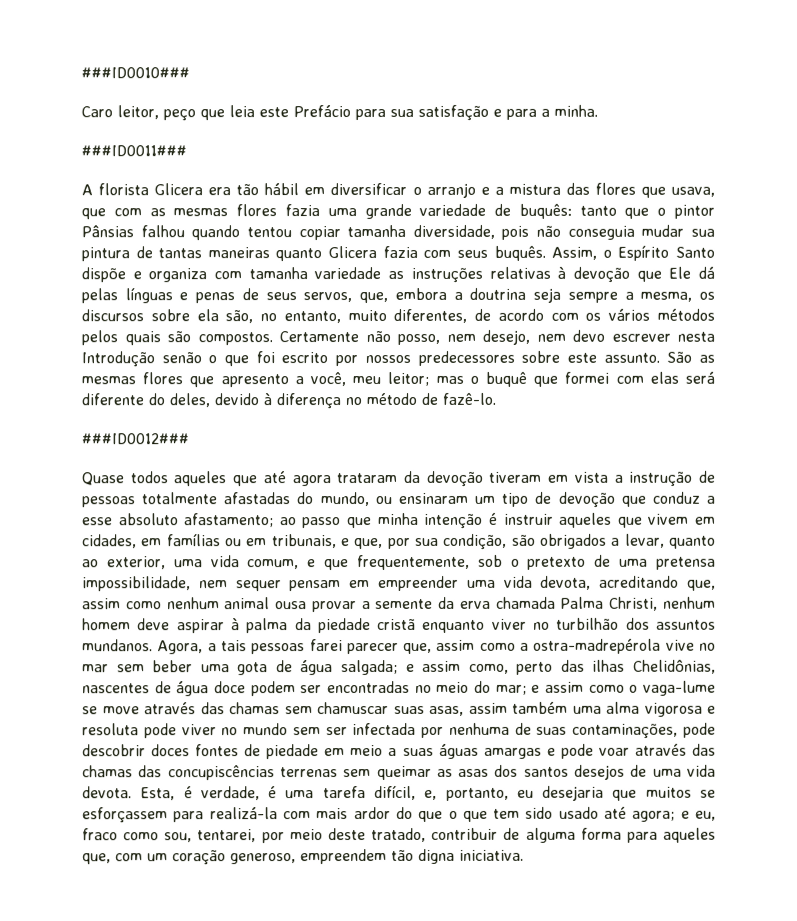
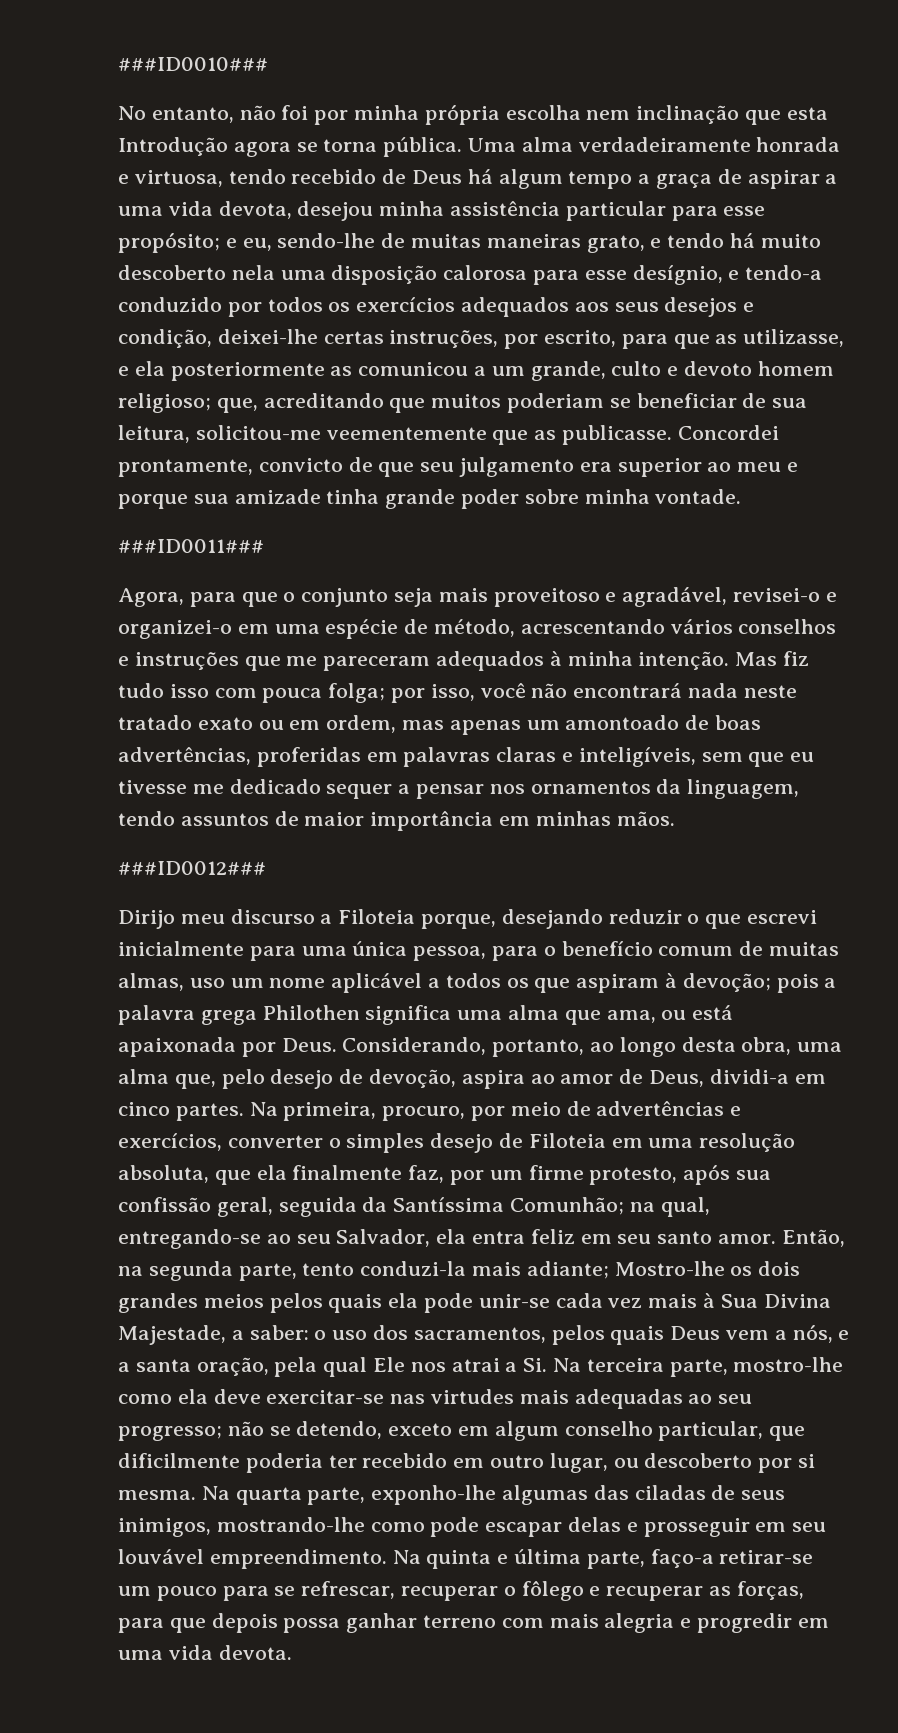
- Caro leitor, peço que leia este Prefácio para sua satisfação e para a minha.
+ No entanto, não foi por minha própria escolha nem inclinação que esta Introdução agora se torna pública. Uma alma verdadeiramente honrada e virtuosa, tendo recebido de Deus há algum tempo a graça de aspirar a uma vida devota, desejou minha assistência particular para esse propósito; e eu, sendo-lhe de muitas maneiras grato, e tendo há muito descoberto nela uma disposição calorosa para esse desígnio, e tendo-a conduzido por todos os exercícios adequados aos seus desejos e condição, deixei-lhe certas instruções, por escrito, para que as utilizasse, e ela posteriormente as comunicou a um grande, culto e devoto homem religioso; que, acreditando que muitos poderiam se beneficiar de sua leitura, solicitou-me veementemente que as publicasse. Concordei prontamente, convicto de que seu julgamento era superior ao meu e porque sua amizade tinha grande poder sobre minha vontade.
  ###ID0011###
- A florista Glicera era tão hábil em diversificar o arranjo e a mistura das flores que usava, que com as mesmas flores fazia uma grande variedade de buquês: tanto que o pintor Pânsias falhou quando tentou copiar tamanha diversidade, pois não conseguia mudar sua pintura de tantas maneiras quanto Glicera fazia com seus buquês. Assim, o Espírito Santo dispõe e organiza com tamanha variedade as instruções relativas à devoção que Ele dá pelas línguas e penas de seus servos, que, embora a doutrina seja sempre a mesma, os discursos sobre ela são, no entanto, muito diferentes, de acordo com os vários métodos pelos quais são compostos. Certamente não posso, nem desejo, nem devo escrever nesta Introdução senão o que foi escrito por nossos predecessores sobre este assunto. São as mesmas flores que apresento a você, meu leitor; mas o buquê que formei com elas será diferente do deles, devido à diferença no método de fazê-lo.
+ Agora, para que o conjunto seja mais proveitoso e agradável, revisei-o e organizei-o em uma espécie de método, acrescentando vários conselhos e instruções que me pareceram adequados à minha intenção. Mas fiz tudo isso com pouca folga; por isso, você não encontrará nada neste tratado exato ou em ordem, mas apenas um amontoado de boas advertências, proferidas em palavras claras e inteligíveis, sem que eu tivesse me dedicado sequer a pensar nos ornamentos da linguagem, tendo assuntos de maior importância em minhas mãos.
  ###ID0012###
- Quase todos aqueles que até agora trataram da devoção tiveram em vista a instrução de pessoas totalmente afastadas do mundo, ou ensinaram um tipo de devoção que conduz a esse absoluto afastamento; ao passo que minha intenção é instruir aqueles que vivem em cidades, em famílias ou em tribunais, e que, por sua condição, são obrigados a levar, quanto ao exterior, uma vida comum, e que frequentemente, sob o pretexto de uma pretensa impossibilidade, nem sequer pensam em empreender uma vida devota, acreditando que, assim como nenhum animal ousa provar a semente da erva chamada Palma Christi, nenhum homem deve aspirar à palma da piedade cristã enquanto viver no turbilhão dos assuntos mundanos. Agora, a tais pessoas farei parecer que, assim como a ostra-madrepérola vive no mar sem beber uma gota de água salgada; e assim como, perto das ilhas Chelidônias, nascentes de água doce podem ser encontradas no meio do mar; e assim como o vaga-lume se move através das chamas sem chamuscar suas asas, assim também uma alma vigorosa e resoluta pode viver no mundo sem ser infectada por nenhuma de suas contaminações, pode descobrir doces fontes de piedade em meio a suas águas amargas e pode voar através das chamas das concupiscências terrenas sem queimar as asas dos santos desejos de uma vida devota. Esta, é verdade, é uma tarefa difícil, e, portanto, eu desejaria que muitos se esforçassem para realizá-la com mais ardor do que o que tem sido usado até agora; e eu, fraco como sou, tentarei, por meio deste tratado, contribuir de alguma forma para aqueles que, com um coração generoso, empreendem tão digna iniciativa.
+ Dirijo meu discurso a Filoteia porque, desejando reduzir o que escrevi inicialmente para uma única pessoa, para o benefício comum de muitas almas, uso um nome aplicável a todos os que aspiram à devoção; pois a palavra grega Philothen significa uma alma que ama, ou está apaixonada por Deus. Considerando, portanto, ao longo desta obra, uma alma que, pelo desejo de devoção, aspira ao amor de Deus, dividi-a em cinco partes. Na primeira, procuro, por meio de advertências e exercícios, converter o simples desejo de Filoteia em uma resolução absoluta, que ela finalmente faz, por um firme protesto, após sua confissão geral, seguida da Santíssima Comunhão; na qual, entregando-se ao seu Salvador, ela entra feliz em seu santo amor. Então, na segunda parte, tento conduzi-la mais adiante; Mostro-lhe os dois grandes meios pelos quais ela pode unir-se cada vez mais à Sua Divina Majestade, a saber: o uso dos sacramentos, pelos quais Deus vem a nós, e a santa oração, pela qual Ele nos atrai a Si. Na terceira parte, mostro-lhe como ela deve exercitar-se nas virtudes mais adequadas ao seu progresso; não se detendo, exceto em algum conselho particular, que dificilmente poderia ter recebido em outro lugar, ou descoberto por si mesma. Na quarta parte, exponho-lhe algumas das ciladas de seus inimigos, mostrando-lhe como pode escapar delas e prosseguir em seu louvável empreendimento. Na quinta e última parte, faço-a retirar-se um pouco para se refrescar, recuperar o fôlego e recuperar as forças, para que depois possa ganhar terreno com mais alegria e progredir em uma vida devota.

